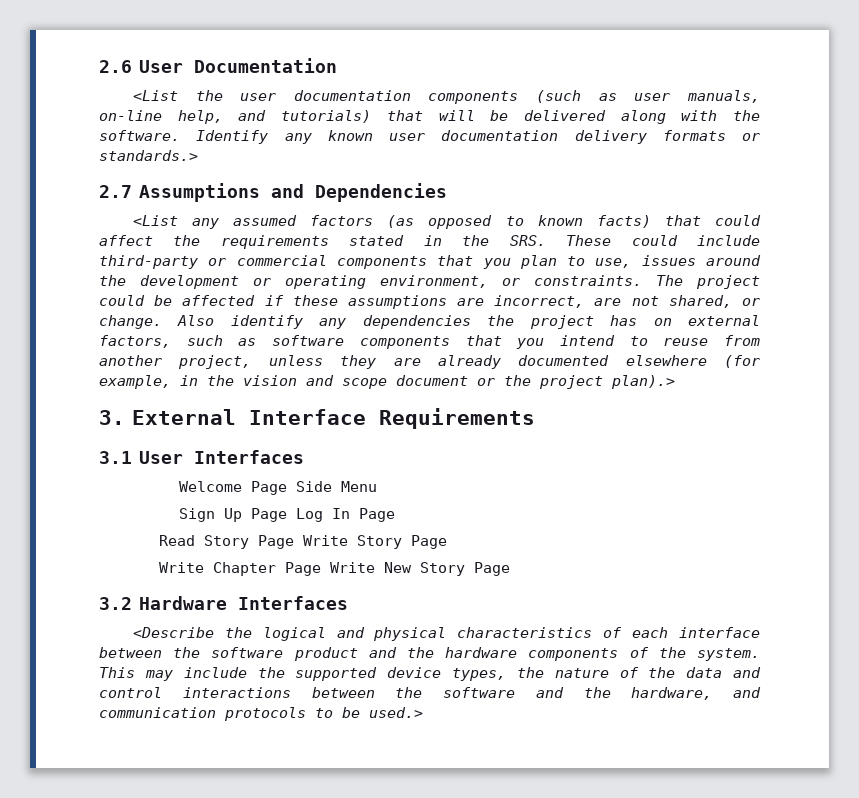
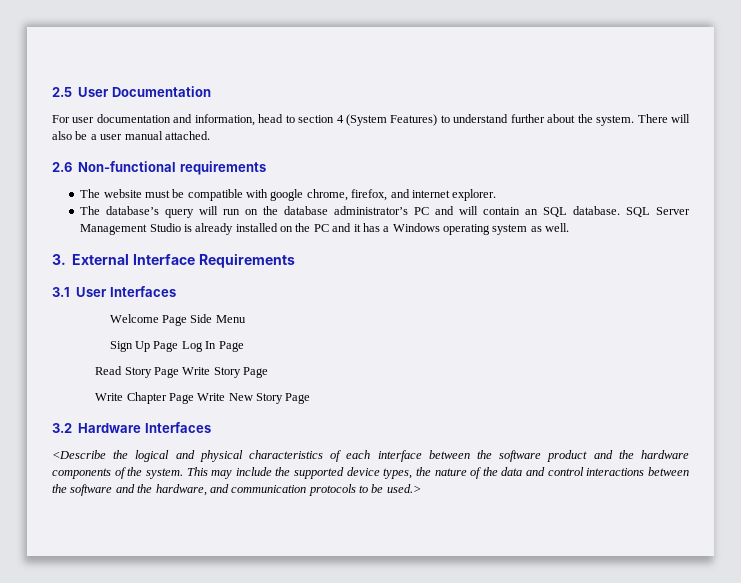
- 2.6 User Documentation
+ 2.5 User Documentation
- <List the user documentation components (such as user manuals, on-line help, and tutorials) that will be delivered along with the software. Identify any known user documentation delivery formats or standards.>
- 2.7 Assumptions and Dependencies
- <List any assumed factors (as opposed to known facts) that could affect the requirements stated in the SRS. These could include third-party or commercial components that you plan to use, issues around the development or operating environment, or constraints. The project could be affected if these assumptions are incorrect, are not shared, or change. Also identify any dependencies the project has on external factors, such as software components that you intend to reuse from another project, unless they are already documented elsewhere (for example, in the vision and scope document or the project plan).>
+ For user documentation and information, head to section 4 (System Features) to understand further about the system. There will also be a user manual attached.
+ 2.6 Non-functional requirements
+ The website must be compatible with google chrome, firefox, and internet explorer.
+ The database’s query will run on the database administrator’s PC and will contain an SQL database. SQL Server Management Studio is already installed on the PC and it has a Windows operating system as well.

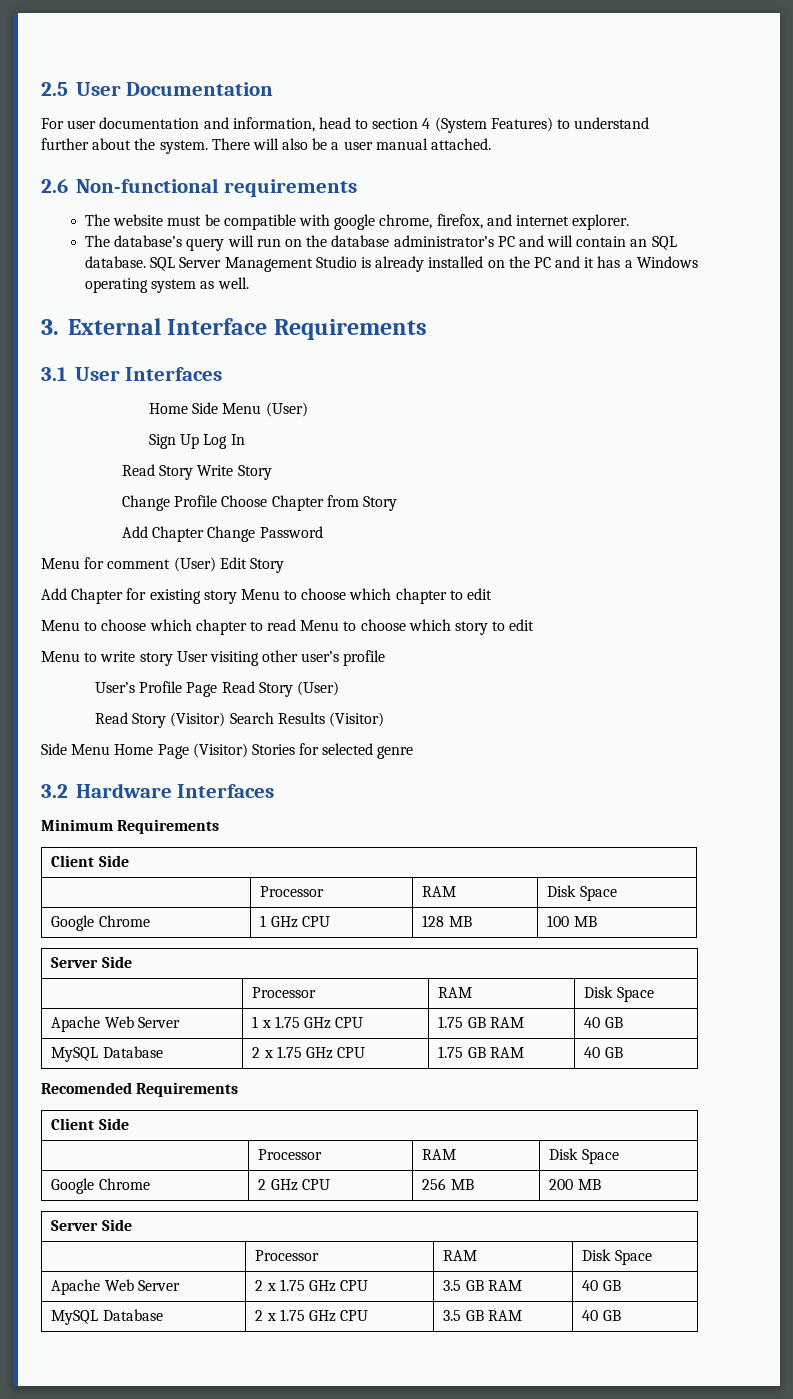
- Welcome Page Side Menu
+ Home Side Menu (User)
- Sign Up Page Log In Page
- Read Story Page Write Story Page
- Write Chapter Page Write New Story Page
+ Sign Up Log In
+ Read Story Write Story
+ Change Profile Choose Chapter from Story
+ Add Chapter Change Password
+ Menu for comment (User) Edit Story
+ Add Chapter for existing story Menu to choose which chapter to edit
+ Menu to choose which chapter to read Menu to choose which story to edit
+ Menu to write story User visiting other user’s profile
+ User’s Profile Page Read Story (User)
+ Read Story (Visitor) Search Results (Visitor)
+ Side Menu Home Page (Visitor) Stories for selected genre
  3.2 Hardware Interfaces
- <Describe the logical and physical characteristics of each interface between the software product and the hardware components of the system. This may include the supported device types, the nature of the data and control interactions between the software and the hardware, and communication protocols to be used.>
+ Minimum Requirements
+ Client Side
+ | Processor | RAM | Disk Space
+ Google Chrome | 1 GHz CPU | 128 MB | 100 MB
+ Server Side
+ | Processor | RAM | Disk Space
+ Apache Web Server | 1 x 1.75 GHz CPU | 1.75 GB RAM | 40 GB
+ MySQL Database | 2 x 1.75 GHz CPU | 1.75 GB RAM | 40 GB
+ Recomended Requirements
+ Client Side
+ | Processor | RAM | Disk Space
+ Google Chrome | 2 GHz CPU | 256 MB | 200 MB
+ Server Side
+ | Processor | RAM | Disk Space
+ Apache Web Server | 2 x 1.75 GHz CPU | 3.5 GB RAM | 40 GB
+ MySQL Database | 2 x 1.75 GHz CPU | 3.5 GB RAM | 40 GB

